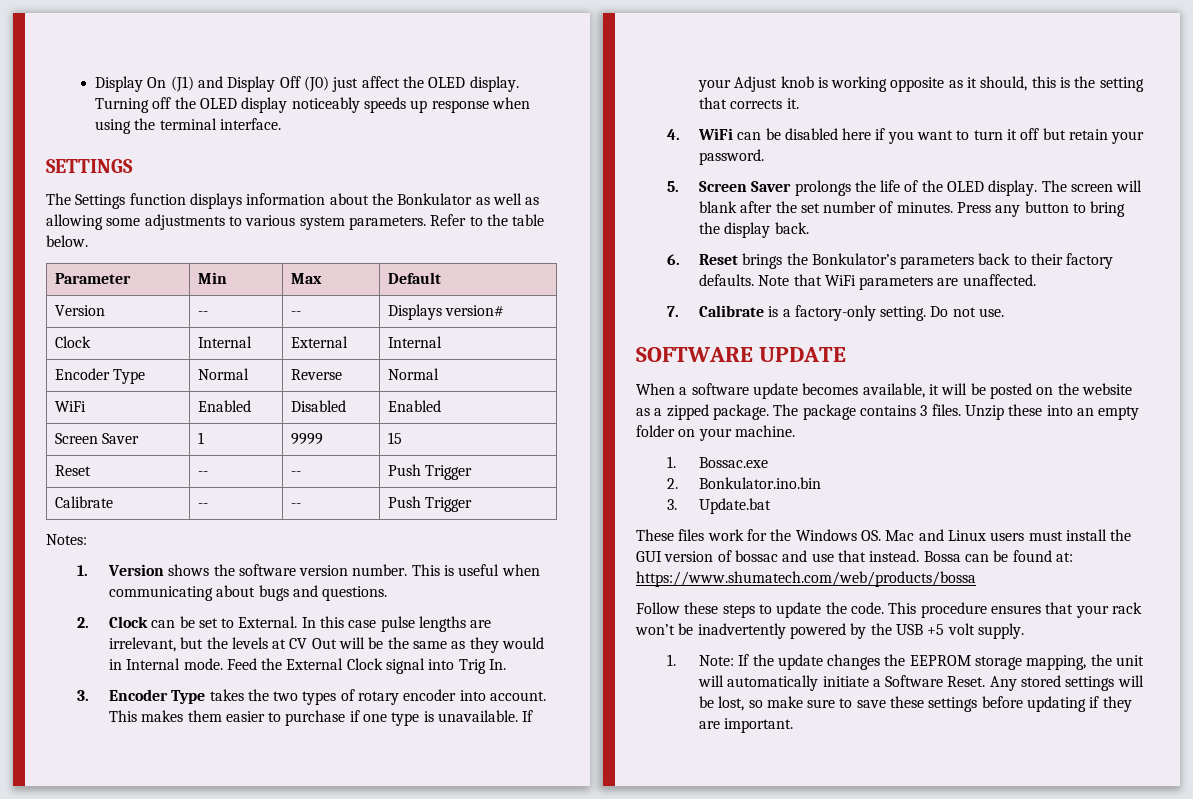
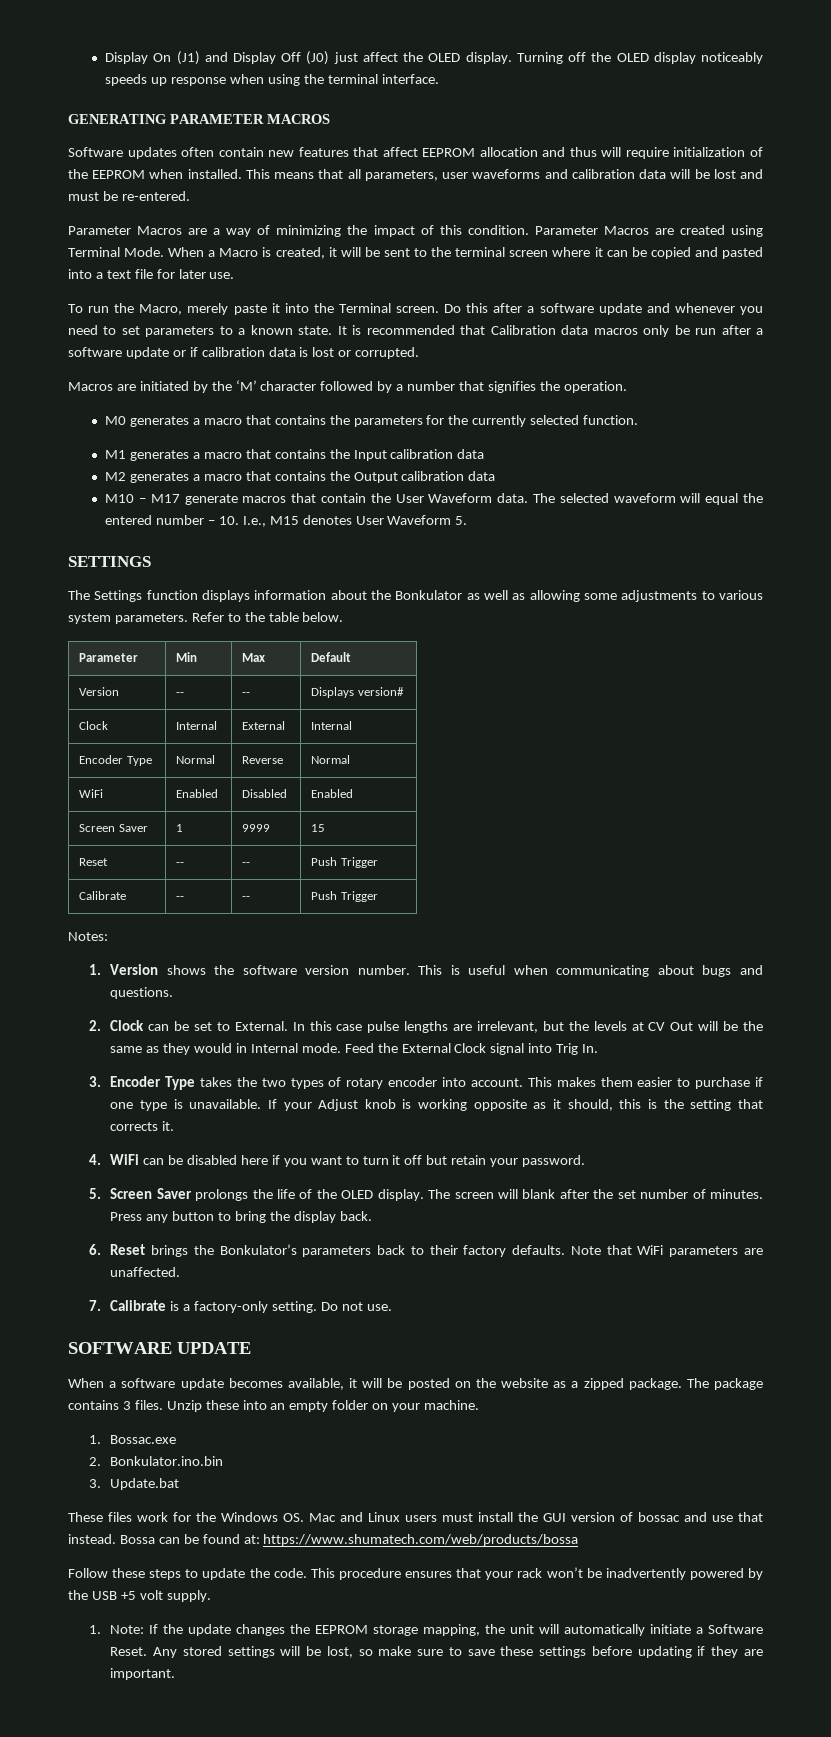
+ GENERATING PARAMETER MACROS
+ Software updates often contain new features that affect EEPROM allocation and thus will require initialization of the EEPROM when installed. This means that all parameters, user waveforms and calibration data will be lost and must be re-entered.
+ Parameter Macros are a way of minimizing the impact of this condition. Parameter Macros are created using Terminal Mode. When a Macro is created, it will be sent to the terminal screen where it can be copied and pasted into a text file for later use.
+ To run the Macro, merely paste it into the Terminal screen. Do this after a software update and whenever you need to set parameters to a known state. It is recommended that Calibration data macros only be run after a software update or if calibration data is lost or corrupted.
+ Macros are initiated by the ‘M’ character followed by a number that signifies the operation.
+ M0 generates a macro that contains the parameters for the currently selected function.
+ M1 generates a macro that contains the Input calibration data
+ M2 generates a macro that contains the Output calibration data
+ M10 – M17 generate macros that contain the User Waveform data. The selected waveform will equal the entered number – 10. I.e., M15 denotes User Waveform 5.

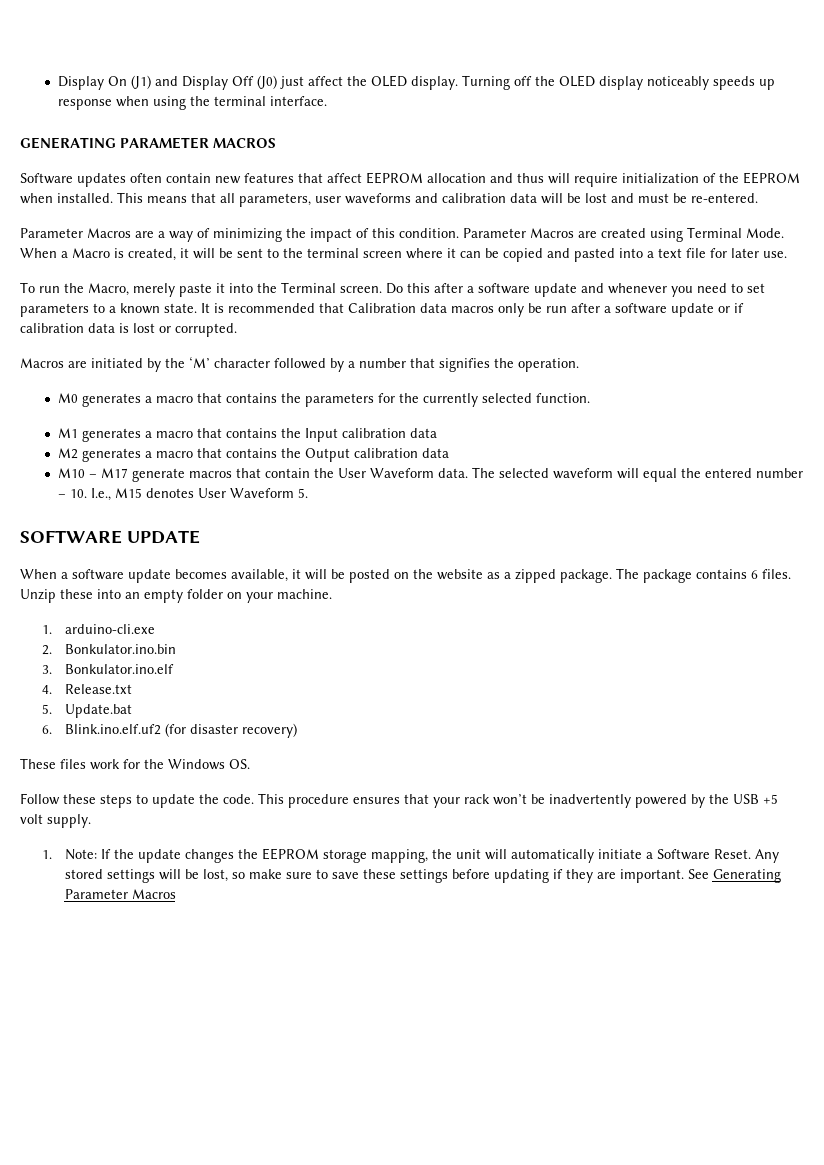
- SETTINGS
- The Settings function displays information about the Bonkulator as well as allowing some adjustments to various system parameters. Refer to the table below.
- Parameter | Min | Max | Default
- Version | -- | -- | Displays version#
- Clock | Internal | External | Internal
- Encoder Type | Normal | Reverse | Normal
- WiFi | Enabled | Disabled | Enabled
- Screen Saver | 1 | 9999 | 15
- Reset | -- | -- | Push Trigger
- Calibrate | -- | -- | Push Trigger
- Notes:
- 1. Version shows the software version number. This is useful when communicating about bugs and questions.
- 2. Clock can be set to External. In this case pulse lengths are irrelevant, but the levels at CV Out will be the same as they would in Internal mode. Feed the External Clock signal into Trig In.
- 3. Encoder Type takes the two types of rotary encoder into account. This makes them easier to purchase if one type is unavailable. If your Adjust knob is working opposite as it should, this is the setting that corrects it.
- 4. WiFi can be disabled here if you want to turn it off but retain your password.
- 5. Screen Saver prolongs the life of the OLED display. The screen will blank after the set number of minutes. Press any button to bring the display back.
- 6. Reset brings the Bonkulator’s parameters back to their factory defaults. Note that WiFi parameters are unaffected.
- 7. Calibrate is a factory-only setting. Do not use.
- The package contains 3 files.
+ The package contains 6 files.
- 1. Bossac.exe
+ 1. arduino-cli.exe
- 3. Update.bat
+ 3. Bonkulator.ino.elf
+ 4. Release.txt
+ 5. Update.bat
+ 6. Blink.ino.elf.uf2 (for disaster recovery)
- These files work for the Windows OS. Mac and Linux users must install the GUI version of bossac and use that instead. Bossa can be found at: https://www.shumatech.com/web/products/bossa
+ These files work for the Windows OS.
+ See Generating Parameter Macros

